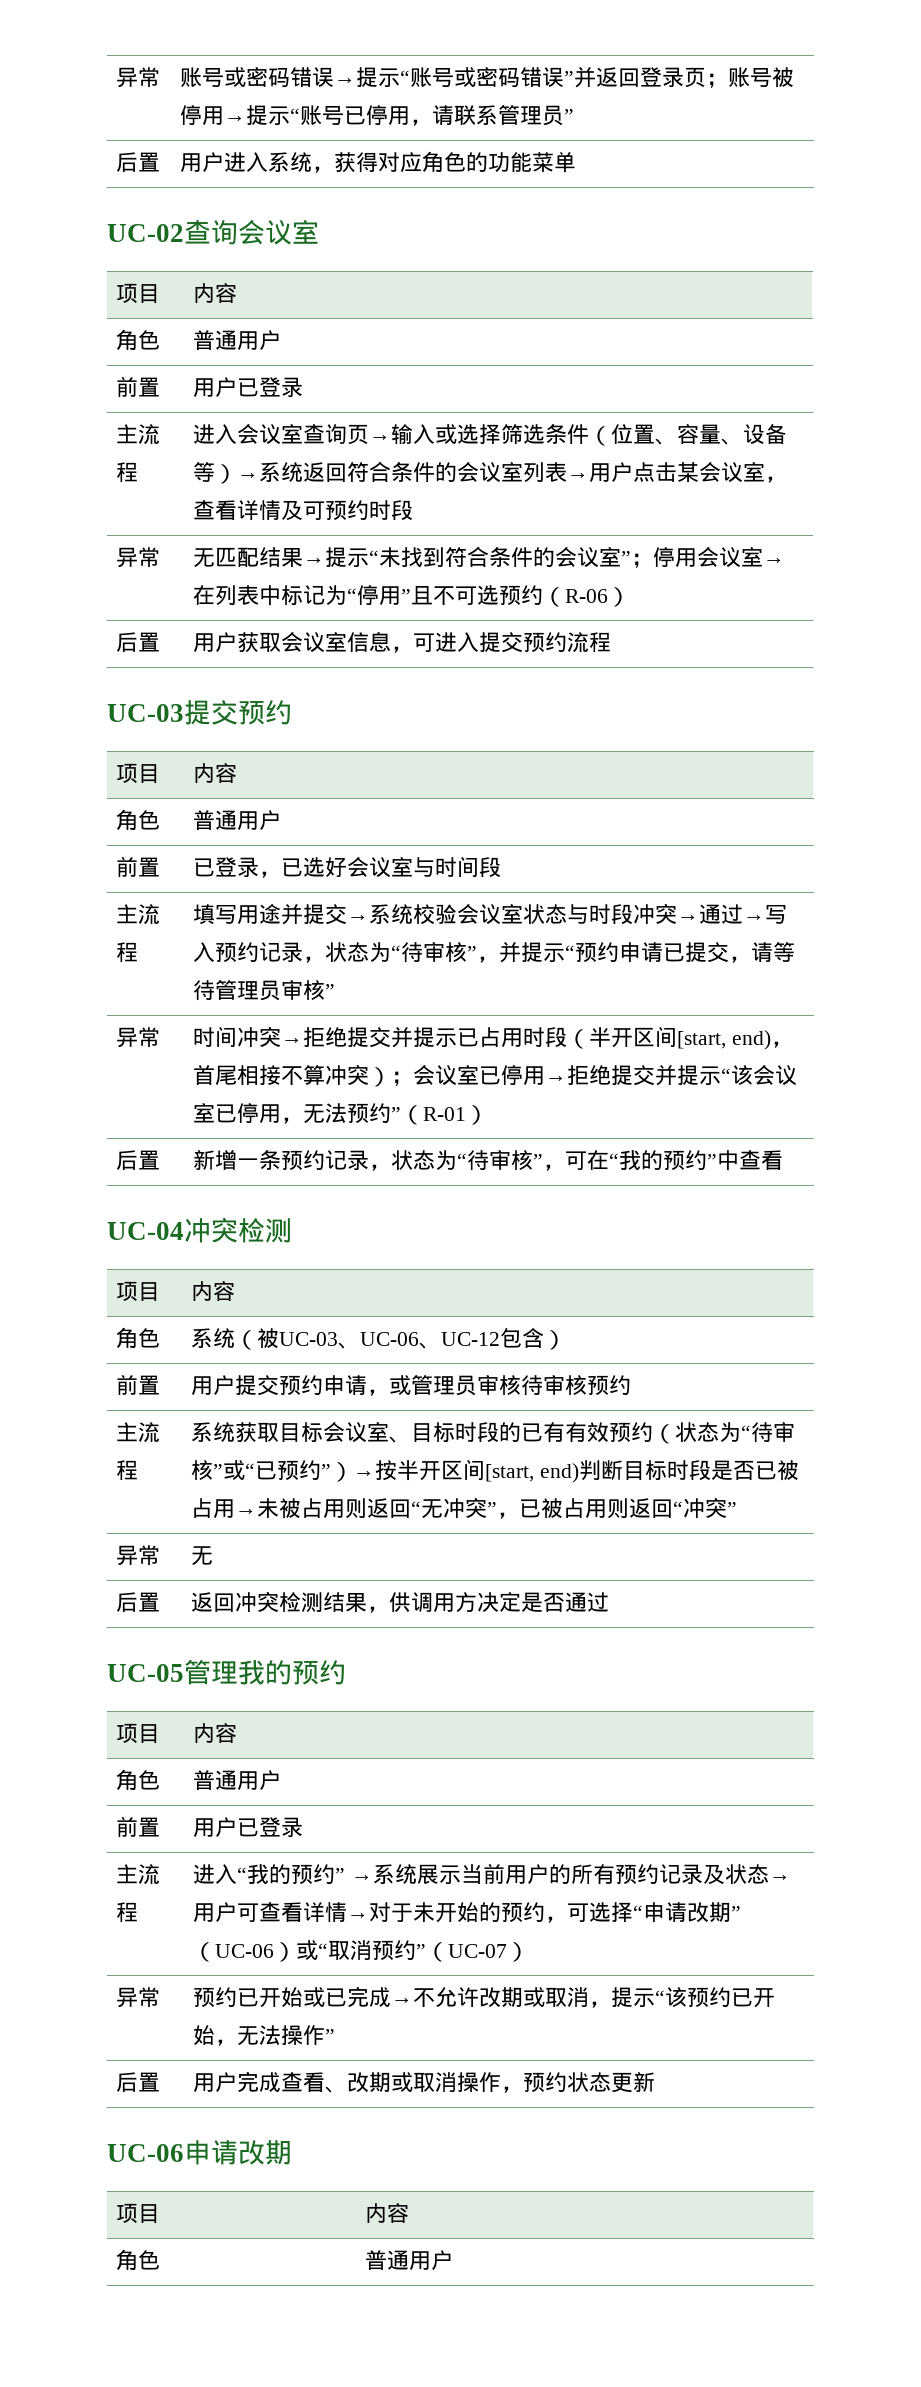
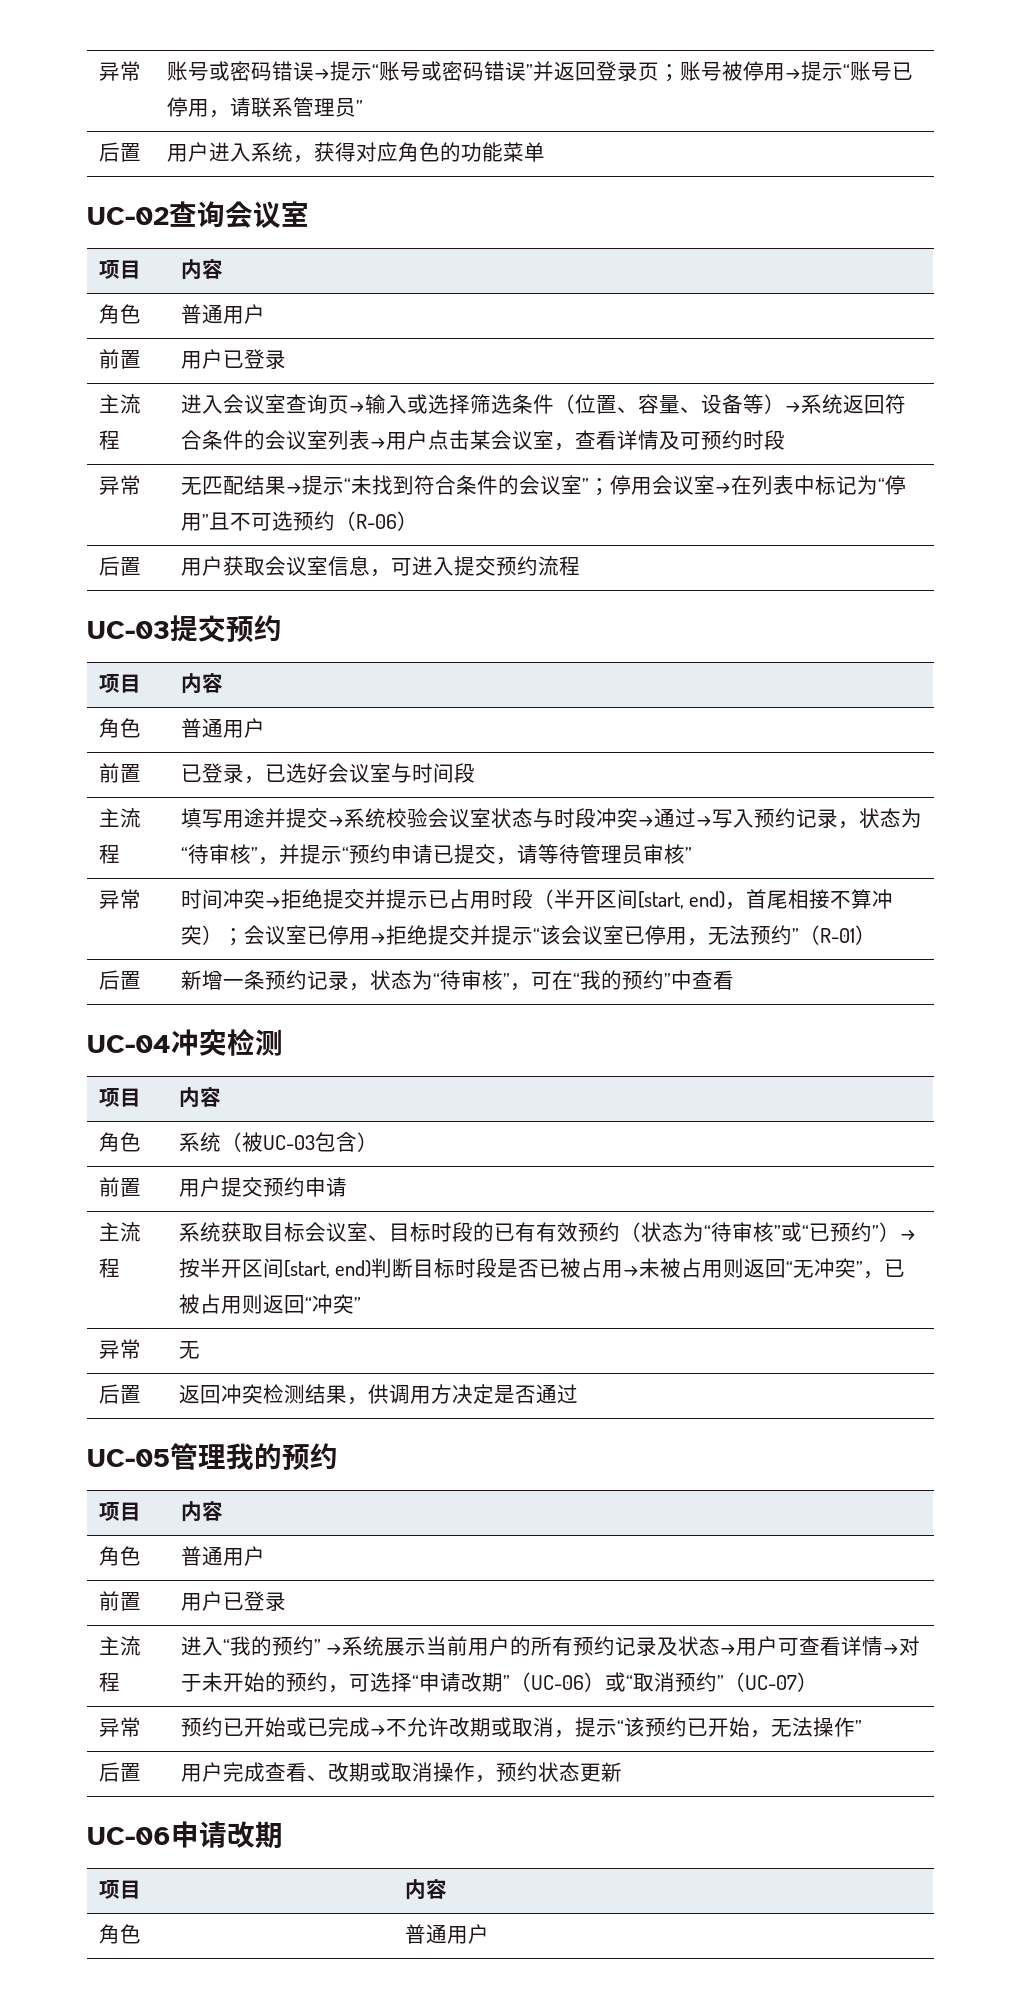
- 角色 | 系统（被UC-03、UC-06、UC-12包含）
+ 角色 | 系统（被UC-03包含）
- 前置 | 用户提交预约申请，或管理员审核待审核预约
+ 前置 | 用户提交预约申请

